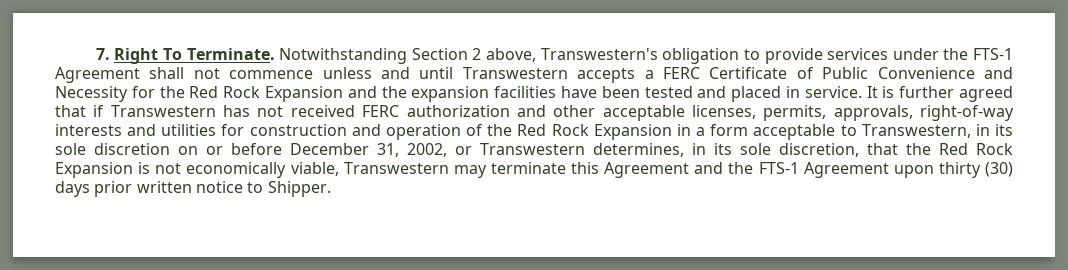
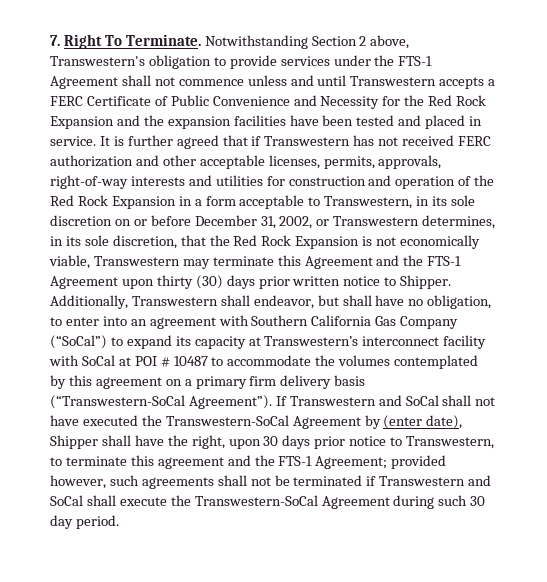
+ Additionally, Transwestern shall endeavor, but shall have no obligation, to enter into an agreement with Southern California Gas Company (“SoCal”) to expand its capacity at Transwestern’s interconnect facility with SoCal at POI # 10487 to accommodate the volumes contemplated by this agreement on a primary firm delivery basis (“Transwestern-SoCal Agreement”). If Transwestern and SoCal shall not have executed the Transwestern-SoCal Agreement by (enter date), Shipper shall have the right, upon 30 days prior notice to Transwestern, to terminate this agreement and the FTS-1 Agreement; provided however, such agreements shall not be terminated if Transwestern and SoCal shall execute the Transwestern-SoCal Agreement during such 30 day period.

